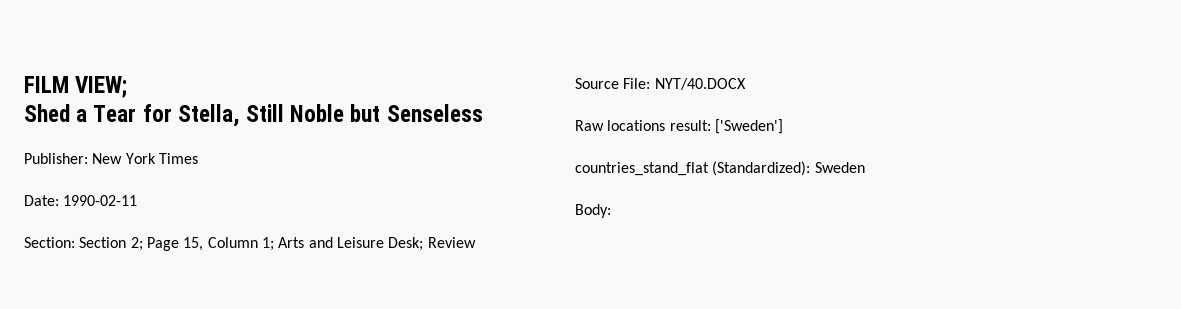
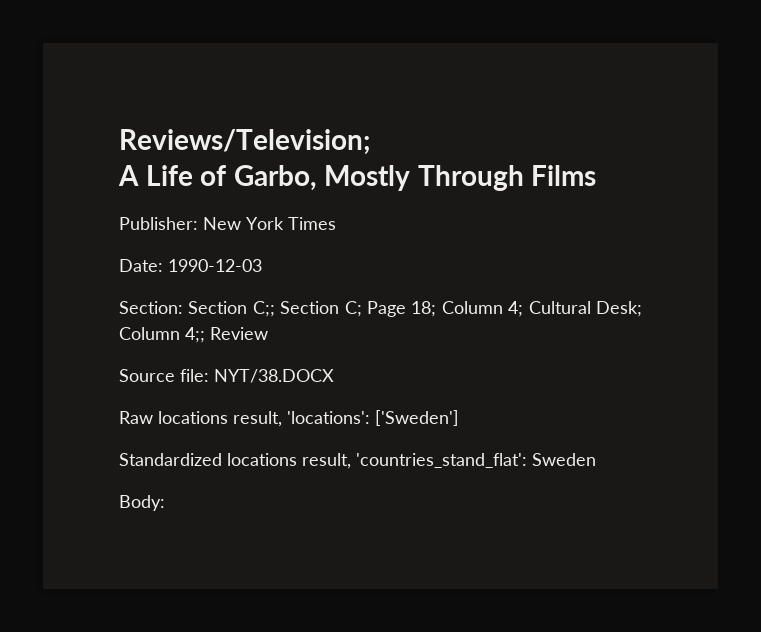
- FILM VIEW;
- Shed a Tear for Stella, Still Noble but Senseless
+ Reviews/Television;
+ A Life of Garbo, Mostly Through Films
- Date: 1990-02-11
+ Date: 1990-12-03
- Section: Section 2; Page 15, Column 1; Arts and Leisure Desk; Review
+ Section: Section C;; Section C; Page 18; Column 4; Cultural Desk; Column 4;; Review
- Source File: NYT/40.DOCX
+ Source file: NYT/38.DOCX
- Raw locations result: ['Sweden']
+ Raw locations result, 'locations': ['Sweden']
- countries_stand_flat (Standardized): Sweden
+ Standardized locations result, 'countries_stand_flat': Sweden

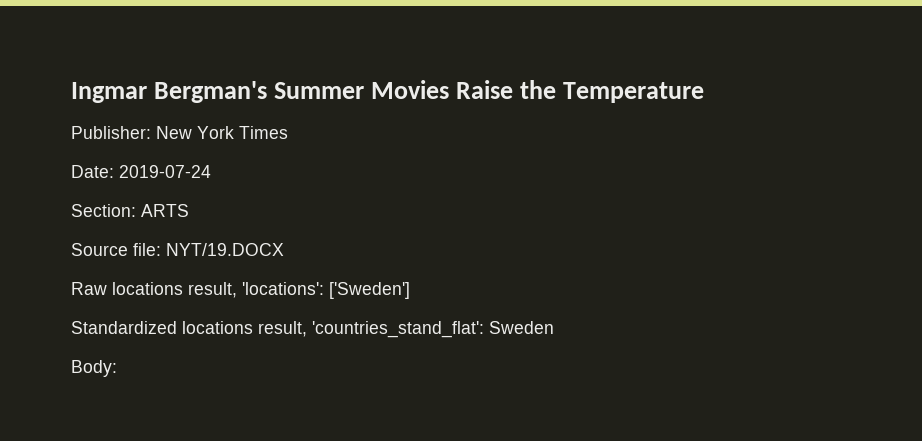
- Reviews/Television;
- A Life of Garbo, Mostly Through Films
+ Ingmar Bergman's Summer Movies Raise the Temperature
- Date: 1990-12-03
+ Date: 2019-07-24
- Section: Section C;; Section C; Page 18; Column 4; Cultural Desk; Column 4;; Review
+ Section: ARTS
- Source file: NYT/38.DOCX
+ Source file: NYT/19.DOCX

